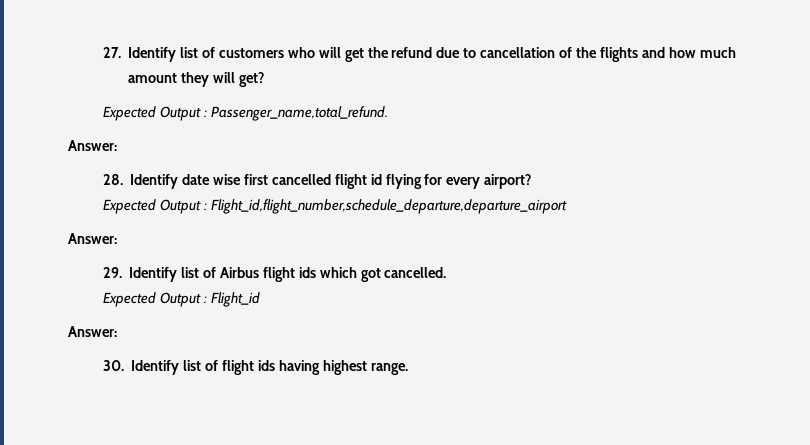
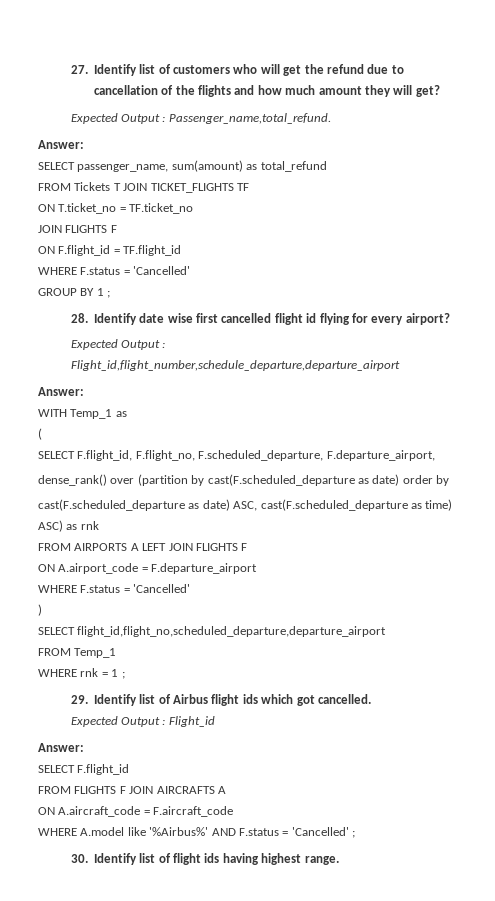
+ SELECT passenger_name, sum(amount) as total_refund
+ FROM Tickets T JOIN TICKET_FLIGHTS TF
+ ON T.ticket_no = TF.ticket_no
+ JOIN FLIGHTS F
+ ON F.flight_id = TF.flight_id
+ WHERE F.status = 'Cancelled'
+ GROUP BY 1 ;
+ WITH Temp_1 as
+ (
+ SELECT F.flight_id, F.flight_no, F.scheduled_departure, F.departure_airport,
+ dense_rank() over (partition by cast(F.scheduled_departure as date) order by
+ cast(F.scheduled_departure as date) ASC, cast(F.scheduled_departure as time) ASC) as rnk
+ FROM AIRPORTS A LEFT JOIN FLIGHTS F
+ ON A.airport_code = F.departure_airport
+ WHERE F.status = 'Cancelled'
+ )
+ SELECT flight_id,flight_no,scheduled_departure,departure_airport
+ FROM Temp_1
+ WHERE rnk = 1 ;
+ SELECT F.flight_id
+ FROM FLIGHTS F JOIN AIRCRAFTS A
+ ON A.aircraft_code = F.aircraft_code
+ WHERE A.model like '%Airbus%' AND F.status = 'Cancelled' ;

